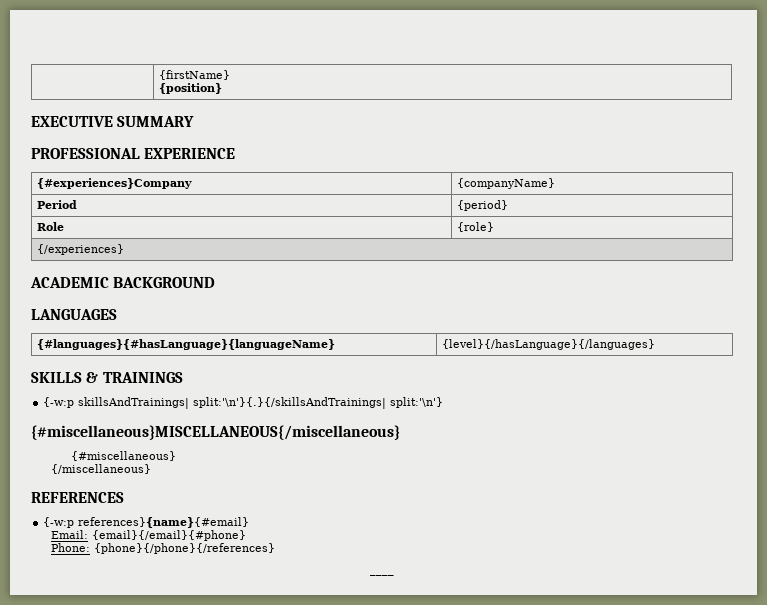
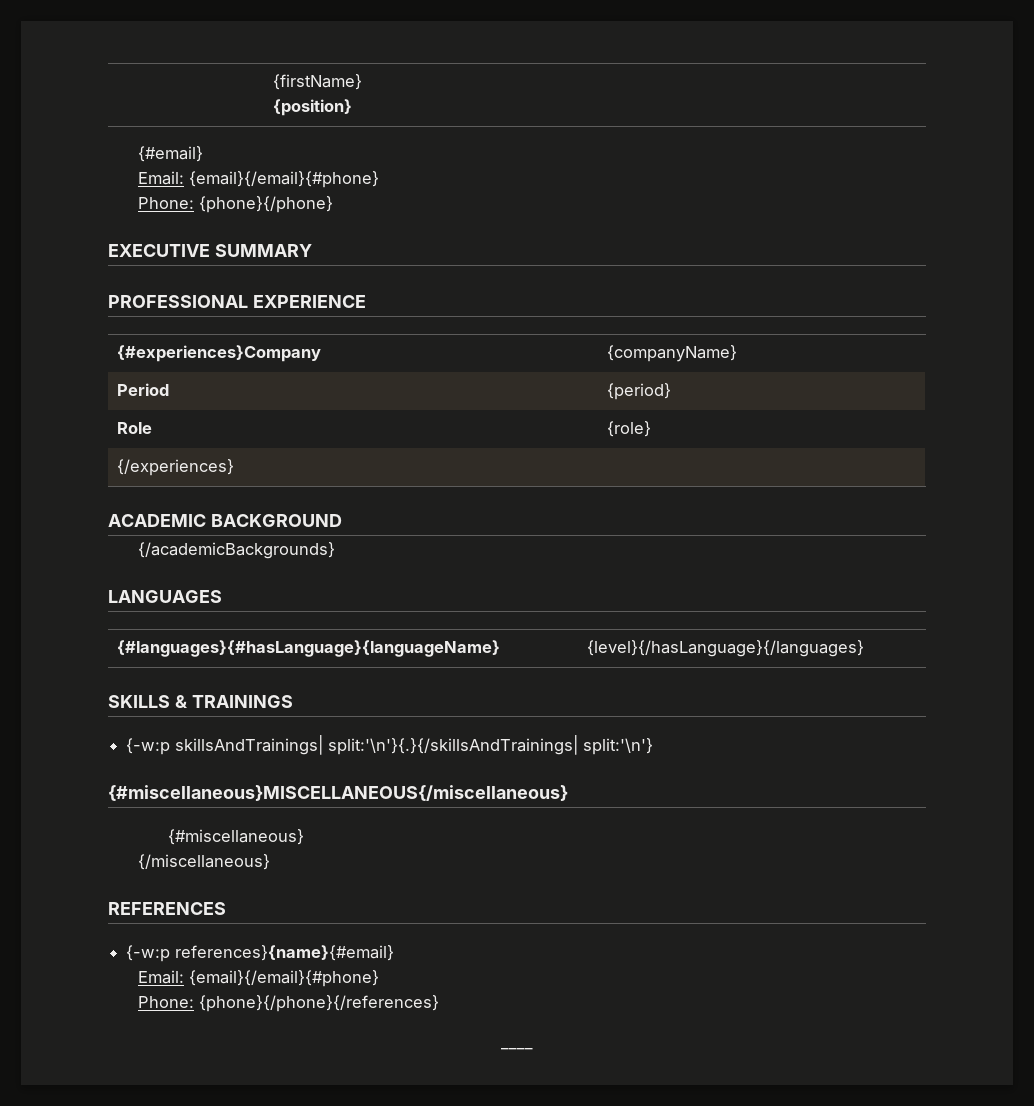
+ {#email}
+ Email: {email}{/email}{#phone}
+ Phone: {phone}{/phone}
+ {/academicBackgrounds}

